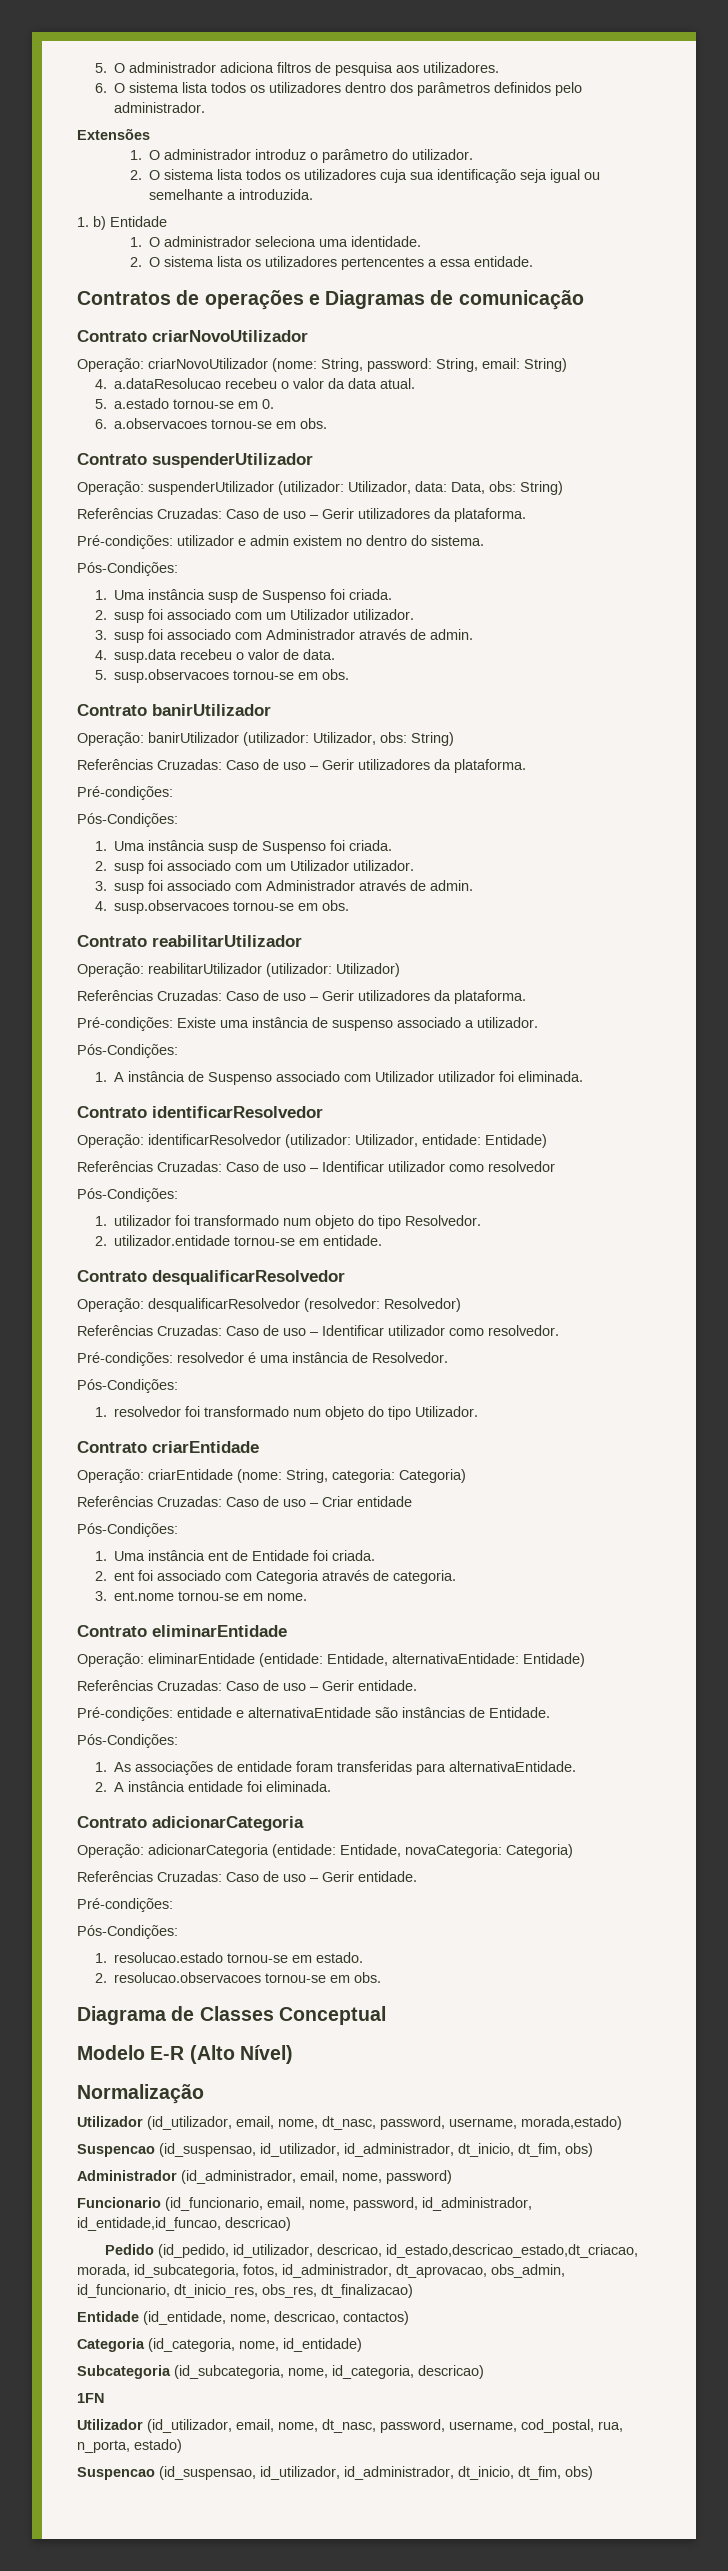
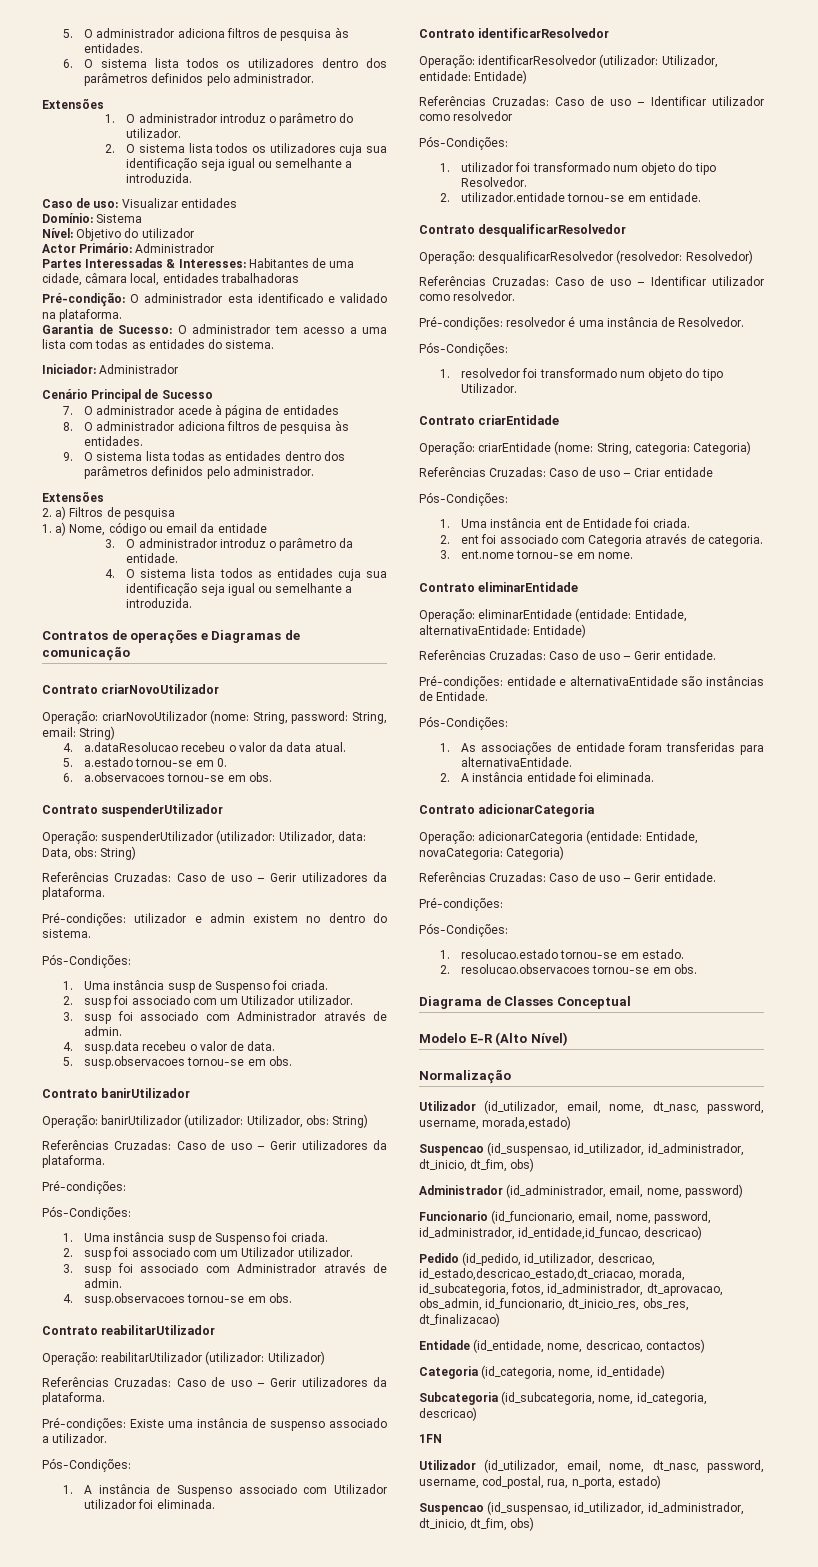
- 5. O administrador adiciona filtros de pesquisa aos utilizadores.
+ 5. O administrador adiciona filtros de pesquisa às entidades.
- 1. b) Entidade
- 1. O administrador seleciona uma identidade.
- 2. O sistema lista os utilizadores pertencentes a essa entidade.
+ Caso de uso: Visualizar entidades
+ Domínio: Sistema
+ Nível: Objetivo do utilizador
+ Actor Primário: Administrador
+ Partes Interessadas & Interesses: Habitantes de uma cidade, câmara local, entidades trabalhadoras
+ Pré-condição: O administrador esta identificado e validado na plataforma.
+ Garantia de Sucesso: O administrador tem acesso a uma lista com todas as entidades do sistema.
+ Iniciador: Administrador
+ Cenário Principal de Sucesso
+ 7. O administrador acede à página de entidades
+ 8. O administrador adiciona filtros de pesquisa às entidades.
+ 9. O sistema lista todas as entidades dentro dos parâmetros definidos pelo administrador.
+ Extensões
+ 2. a) Filtros de pesquisa
+ 1. a) Nome, código ou email da entidade
+ 3. O administrador introduz o parâmetro da entidade.
+ 4. O sistema lista todos as entidades cuja sua identificação seja igual ou semelhante a introduzida.

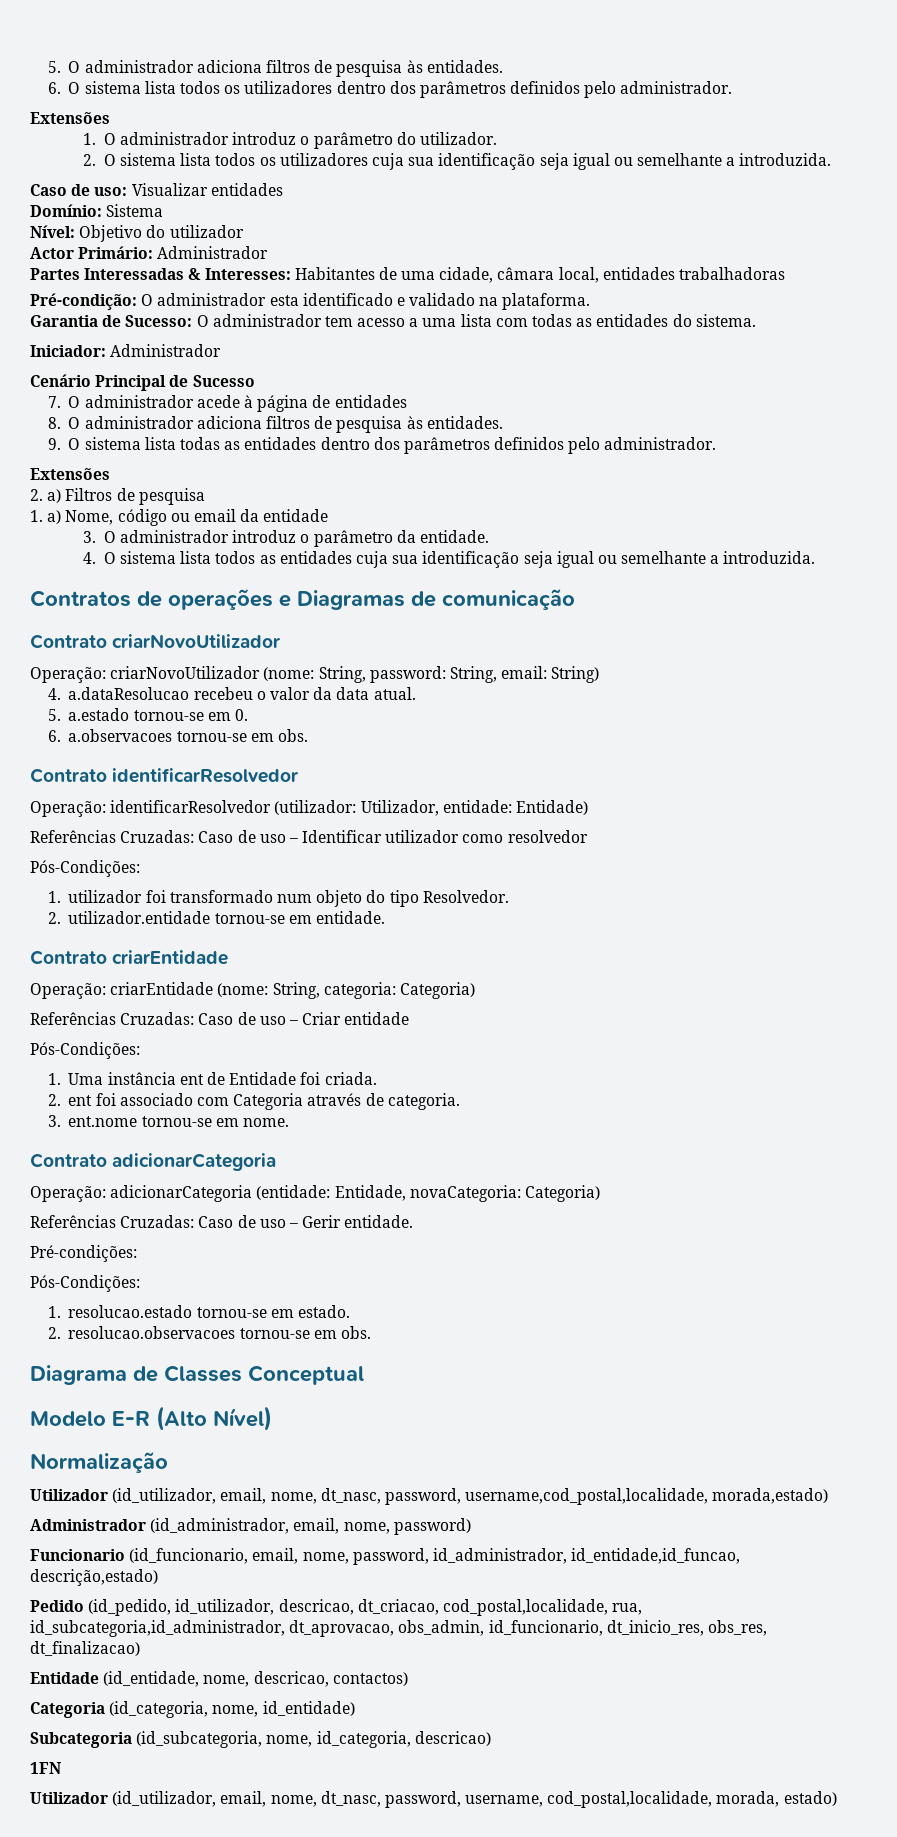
- Contrato suspenderUtilizador
- Operação: suspenderUtilizador (utilizador: Utilizador, data: Data, obs: String)
- Referências Cruzadas: Caso de uso – Gerir utilizadores da plataforma.
- Pré-condições: utilizador e admin existem no dentro do sistema.
- Pós-Condições:
- 1. Uma instância susp de Suspenso foi criada.
- 2. susp foi associado com um Utilizador utilizador.
- 3. susp foi associado com Administrador através de admin.
- 4. susp.data recebeu o valor de data.
- 5. susp.observacoes tornou-se em obs.
- Contrato banirUtilizador
- Operação: banirUtilizador (utilizador: Utilizador, obs: String)
- Referências Cruzadas: Caso de uso – Gerir utilizadores da plataforma.
- Pré-condições:
- Pós-Condições:
- 1. Uma instância susp de Suspenso foi criada.
- 2. susp foi associado com um Utilizador utilizador.
- 3. susp foi associado com Administrador através de admin.
- 4. susp.observacoes tornou-se em obs.
- Contrato reabilitarUtilizador
- Operação: reabilitarUtilizador (utilizador: Utilizador)
- Referências Cruzadas: Caso de uso – Gerir utilizadores da plataforma.
- Pré-condições: Existe uma instância de suspenso associado a utilizador.
- Pós-Condições:
- 1. A instância de Suspenso associado com Utilizador utilizador foi eliminada.
- Contrato desqualificarResolvedor
- Operação: desqualificarResolvedor (resolvedor: Resolvedor)
- Referências Cruzadas: Caso de uso – Identificar utilizador como resolvedor.
- Pré-condições: resolvedor é uma instância de Resolvedor.
- Pós-Condições:
- 1. resolvedor foi transformado num objeto do tipo Utilizador.
- Contrato eliminarEntidade
- Operação: eliminarEntidade (entidade: Entidade, alternativaEntidade: Entidade)
- Referências Cruzadas: Caso de uso – Gerir entidade.
- Pré-condições: entidade e alternativaEntidade são instâncias de Entidade.
- Pós-Condições:
- 1. As associações de entidade foram transferidas para alternativaEntidade.
- 2. A instância entidade foi eliminada.
- Utilizador (id_utilizador, email, nome, dt_nasc, password, username, morada,estado)
- Suspencao (id_suspensao, id_utilizador, id_administrador, dt_inicio, dt_fim, obs)
+ Utilizador (id_utilizador, email, nome, dt_nasc, password, username,cod_postal,localidade, morada,estado)
- Funcionario (id_funcionario, email, nome, password, id_administrador, id_entidade,id_funcao, descricao)
+ Funcionario (id_funcionario, email, nome, password, id_administrador, id_entidade,id_funcao, descrição,estado)
- Pedido (id_pedido, id_utilizador, descricao, id_estado,descricao_estado,dt_criacao, morada, id_subcategoria, fotos, id_administrador, dt_aprovacao, obs_admin, id_funcionario, dt_inicio_res, obs_res, dt_finalizacao)
+ Pedido (id_pedido, id_utilizador, descricao, dt_criacao, cod_postal,localidade, rua, id_subcategoria,id_administrador, dt_aprovacao, obs_admin, id_funcionario, dt_inicio_res, obs_res, dt_finalizacao)
- Utilizador (id_utilizador, email, nome, dt_nasc, password, username, cod_postal, rua, n_porta, estado)
- Suspencao (id_suspensao, id_utilizador, id_administrador, dt_inicio, dt_fim, obs)
+ Utilizador (id_utilizador, email, nome, dt_nasc, password, username, cod_postal,localidade, morada, estado)

